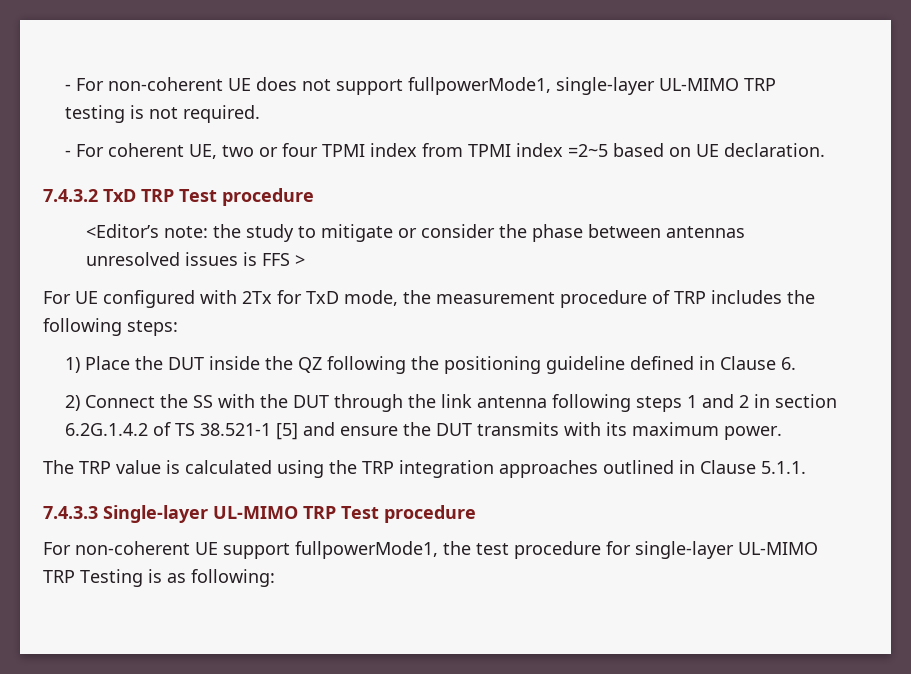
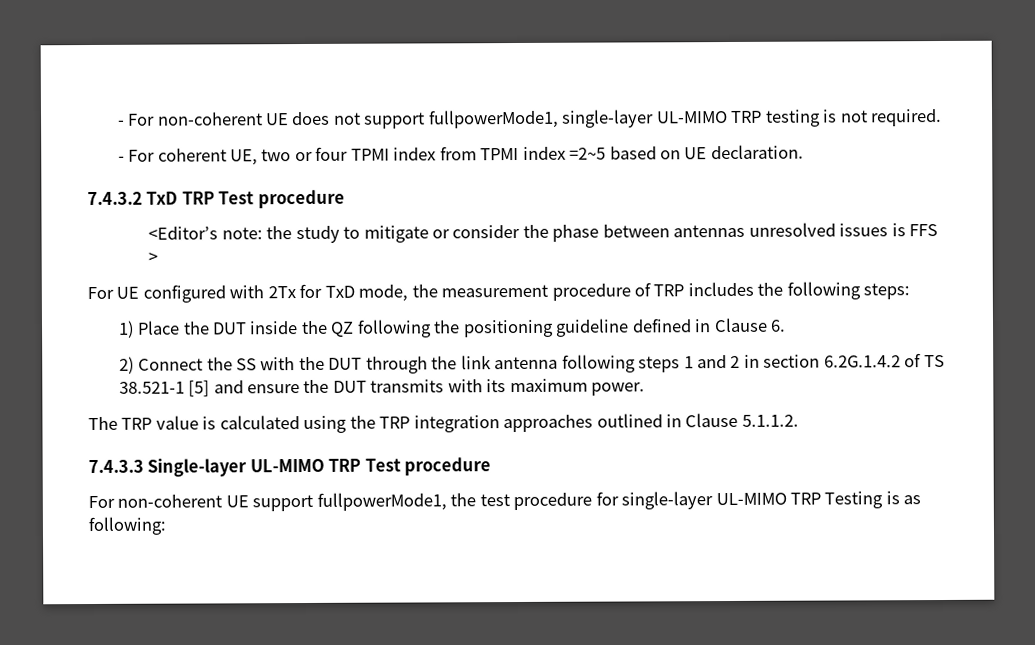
- The TRP value is calculated using the TRP integration approaches outlined in Clause 5.1.1.
+ The TRP value is calculated using the TRP integration approaches outlined in Clause 5.1.1.2.

